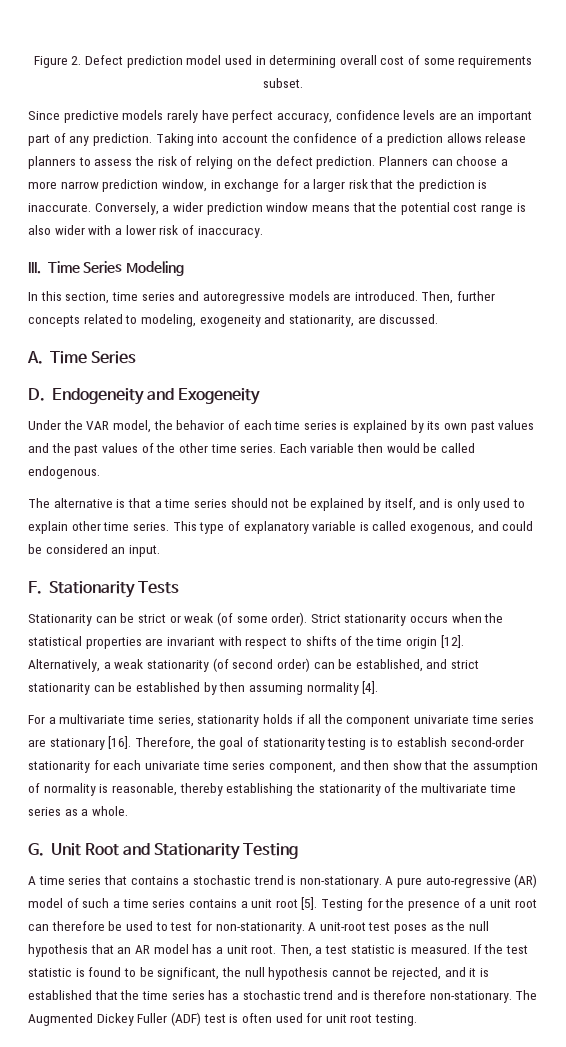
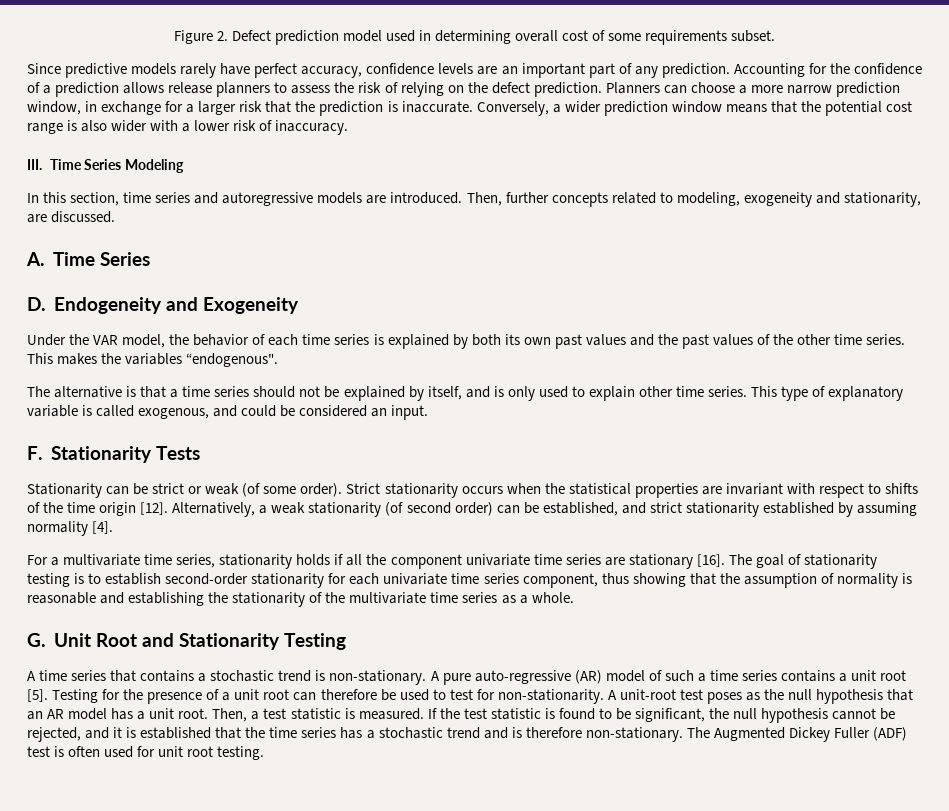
- Taking into account the confidence of a prediction allows release planners to assess the risk of relying on the defect prediction.
+ Accounting for the confidence of a prediction allows release planners to assess the risk of relying on the defect prediction.
- Under the VAR model, the behavior of each time series is explained by its own past values and the past values of the other time series.
+ Under the VAR model, the behavior of each time series is explained by both its own past values and the past values of the other time series.
- Each variable then would be called endogenous.
+ This makes the variables “endogenous".
- Alternatively, a weak stationarity (of second order) can be established, and strict stationarity can be established by then assuming normality [4].
+ Alternatively, a weak stationarity (of second order) can be established, and strict stationarity established by assuming normality [4].
- Therefore, the goal of stationarity testing is to establish second-order stationarity for each univariate time series component, and then show that the assumption of normality is reasonable, thereby establishing the stationarity of the multivariate time series as a whole.
+ The goal of stationarity testing is to establish second-order stationarity for each univariate time series component, thus showing that the assumption of normality is reasonable and establishing the stationarity of the multivariate time series as a whole.

